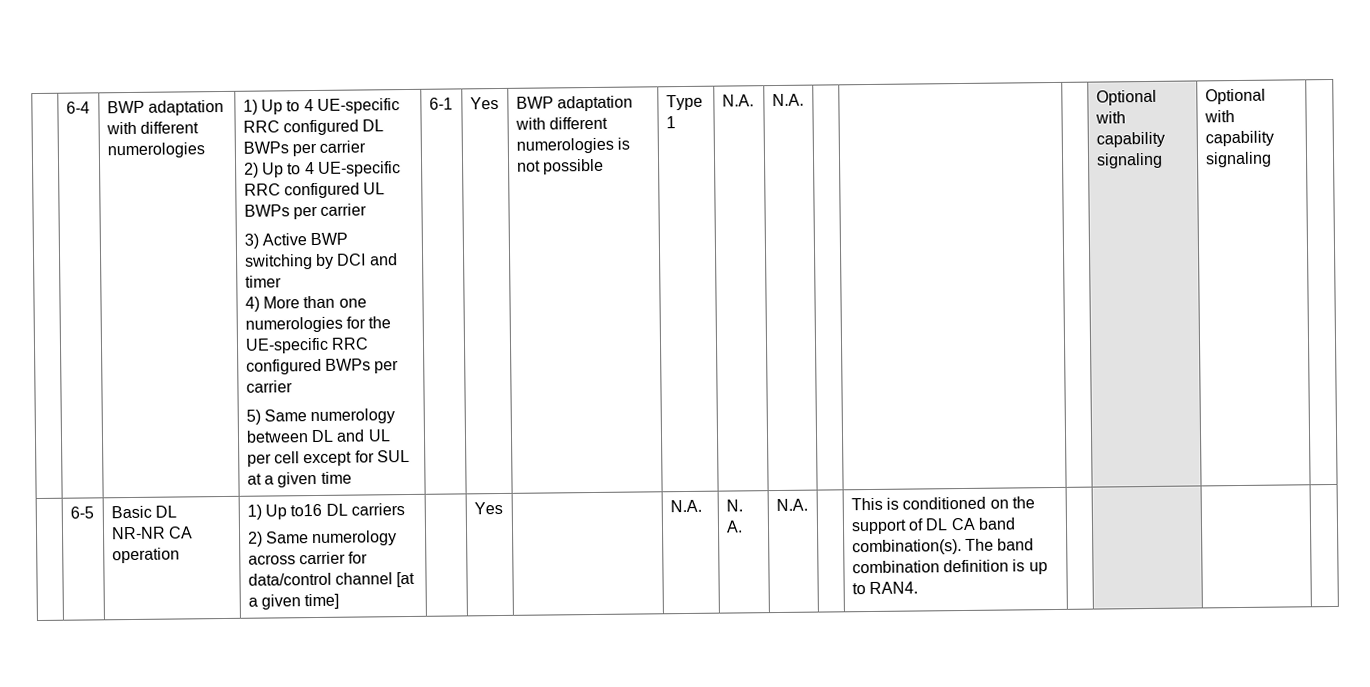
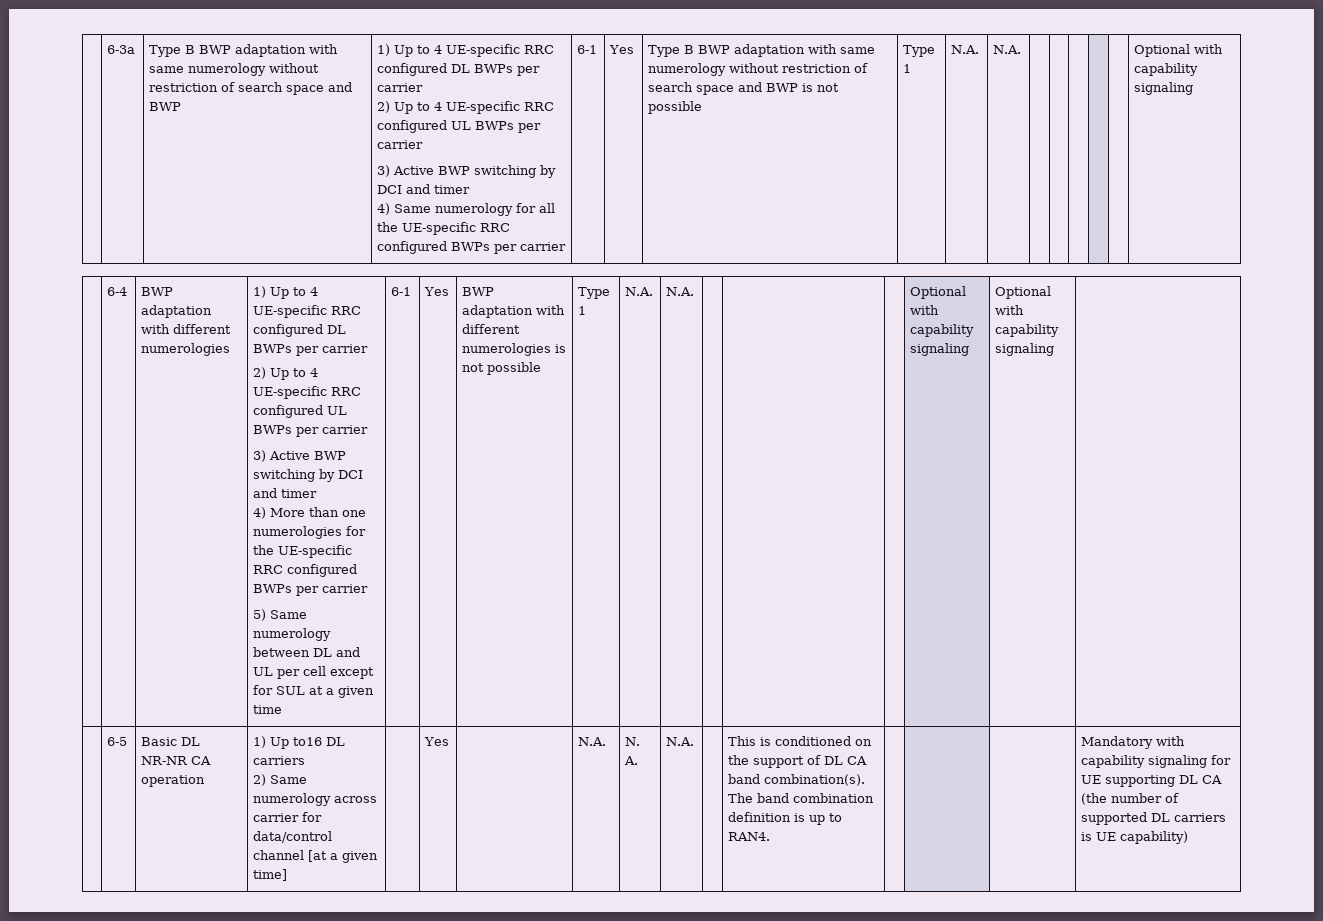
+ 6-3a | Type B BWP adaptation with same numerology without restriction of search space and BWP | 1) Up to 4 UE-specific RRC configured DL BWPs per carrier
+ 2) Up to 4 UE-specific RRC configured UL BWPs per carrier
+ 3) Active BWP switching by DCI and timer
+ 4) Same numerology for all the UE-specific RRC configured BWPs per carrier | 6-1 | Yes | Type B BWP adaptation with same numerology without restriction of search space and BWP is not possible | Type 1 | N.A. | N.A. | | | | | | Optional with capability signaling
+ Mandatory with capability signaling for UE supporting DL CA (the number of supported DL carriers is UE capability)

